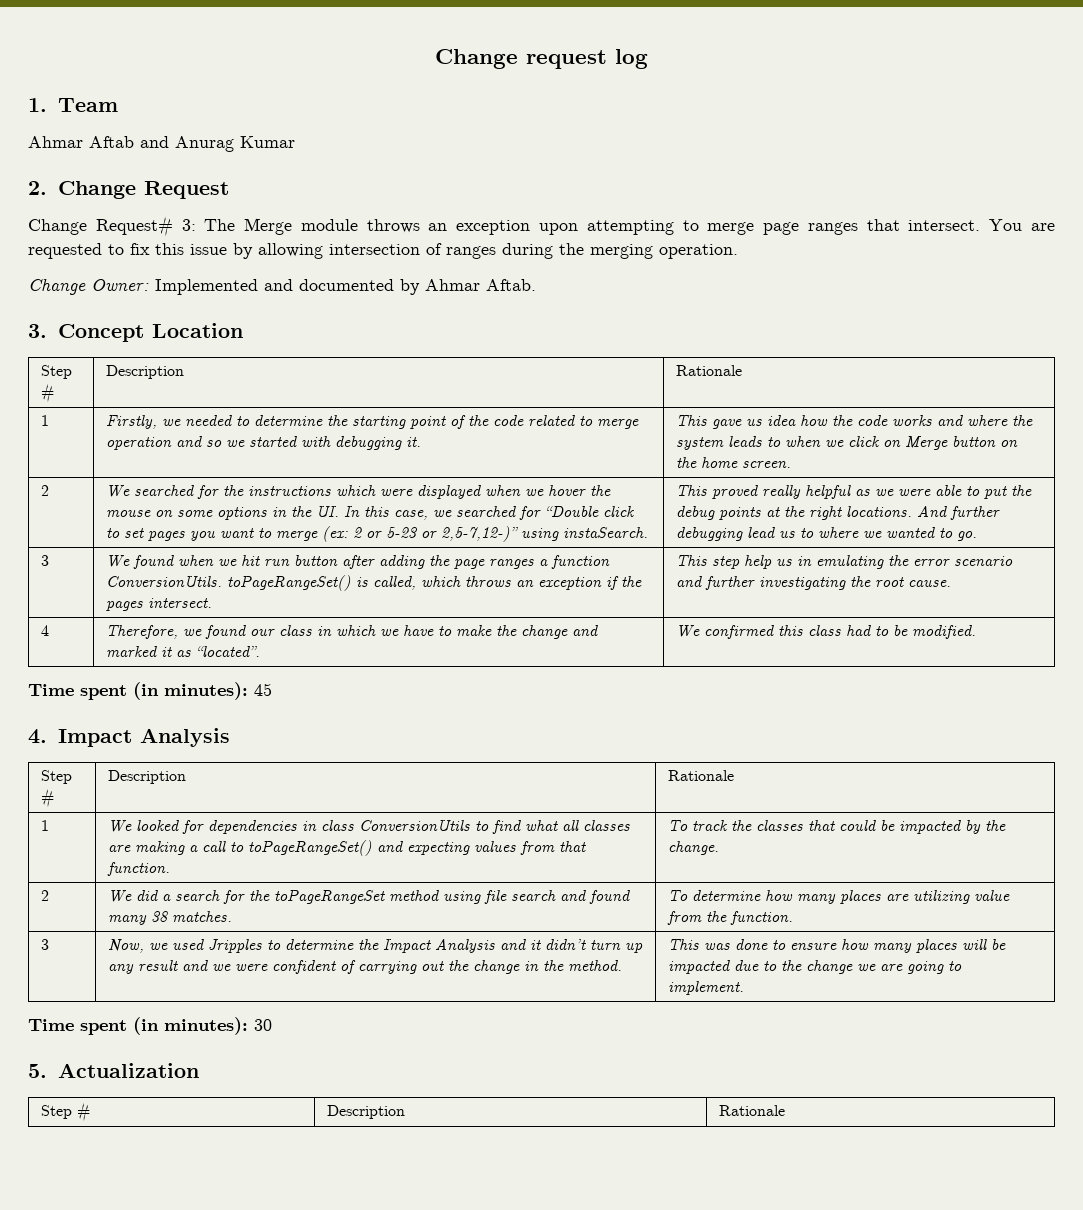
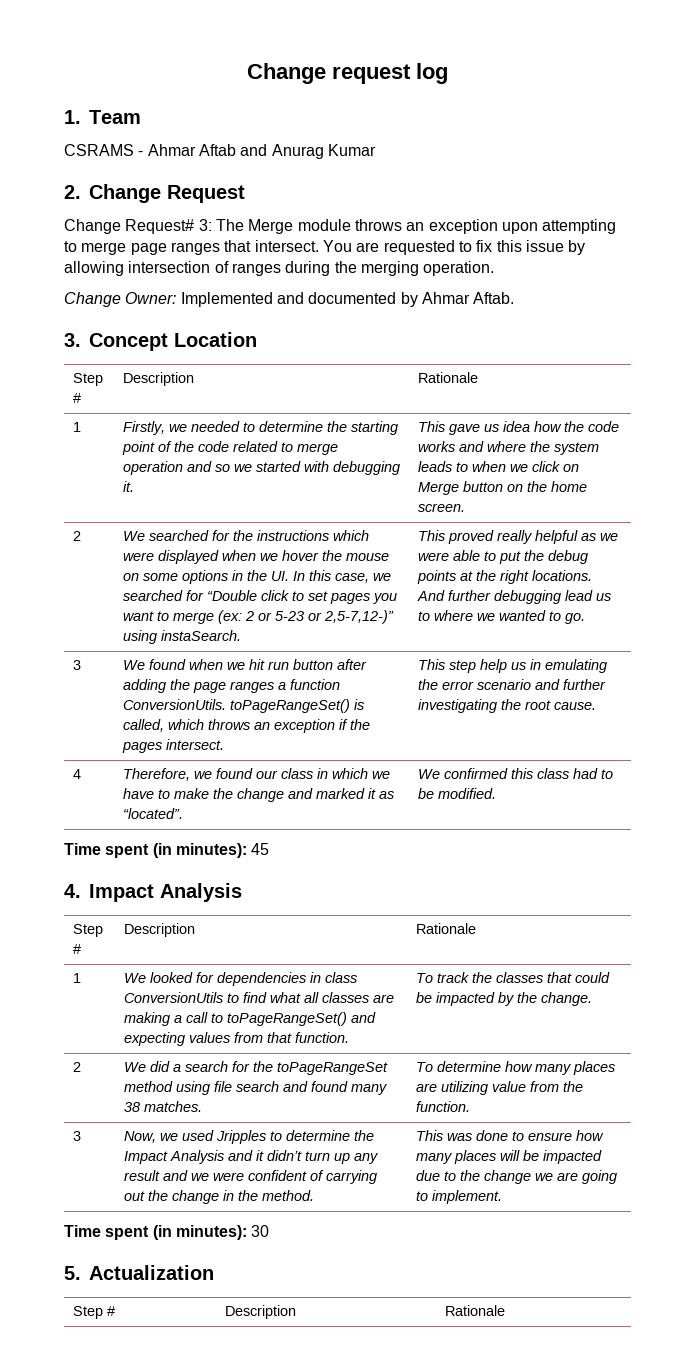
- Ahmar Aftab and Anurag Kumar
+ CSRAMS - Ahmar Aftab and Anurag Kumar

